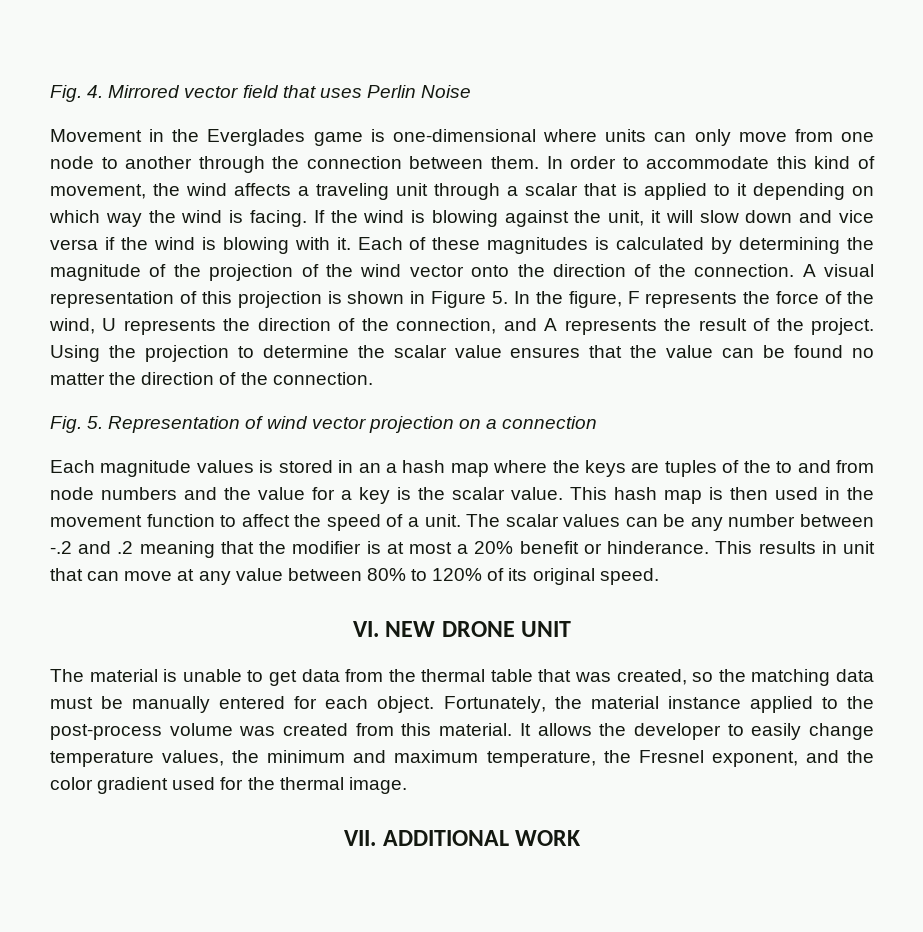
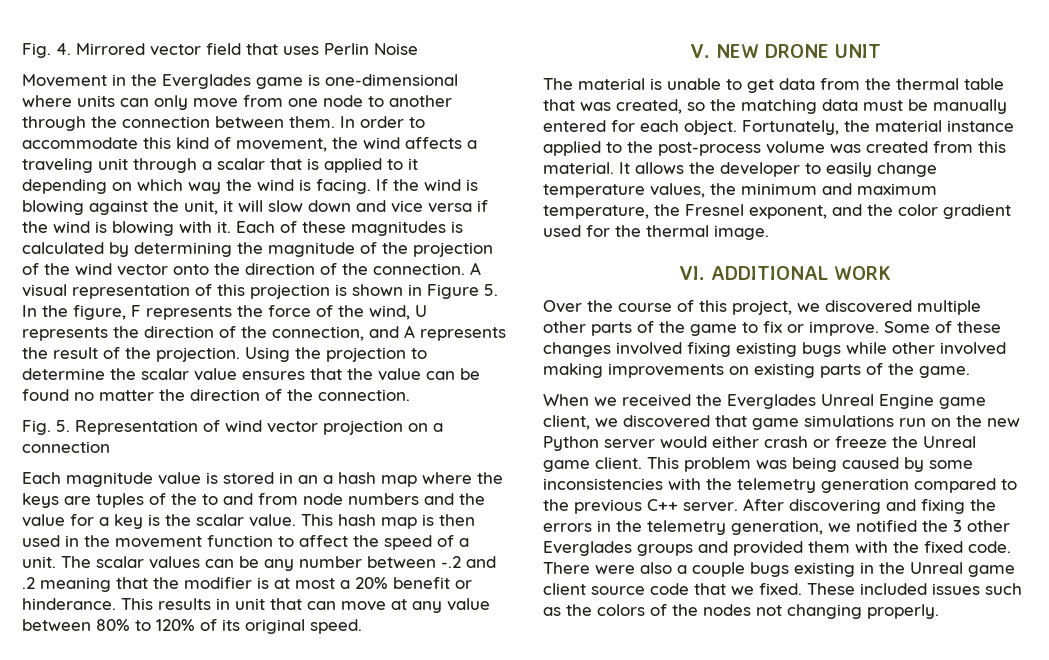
- A visual representation of this projection is shown in Figure 5. In the figure, F represents the force of the wind, U represents the direction of the connection, and A represents the result of the project.
+ A visual representation of this projection is shown in Figure 5. In the figure, F represents the force of the wind, U represents the direction of the connection, and A represents the result of the projection.
- Each magnitude values is stored in an a hash map where the keys are tuples of the to and from node numbers and the value for a key is the scalar value.
+ Each magnitude value is stored in an a hash map where the keys are tuples of the to and from node numbers and the value for a key is the scalar value.
- VI. NEW DRONE UNIT
+ V. NEW DRONE UNIT
- VII. ADDITIONAL WORK
+ VI. ADDITIONAL WORK
+ Over the course of this project, we discovered multiple other parts of the game to fix or improve. Some of these changes involved fixing existing bugs while other involved making improvements on existing parts of the game.
+ When we received the Everglades Unreal Engine game client, we discovered that game simulations run on the new Python server would either crash or freeze the Unreal game client. This problem was being caused by some inconsistencies with the telemetry generation compared to the previous C++ server. After discovering and fixing the errors in the telemetry generation, we notified the 3 other Everglades groups and provided them with the fixed code. There were also a couple bugs existing in the Unreal game client source code that we fixed. These included issues such as the colors of the nodes not changing properly.

